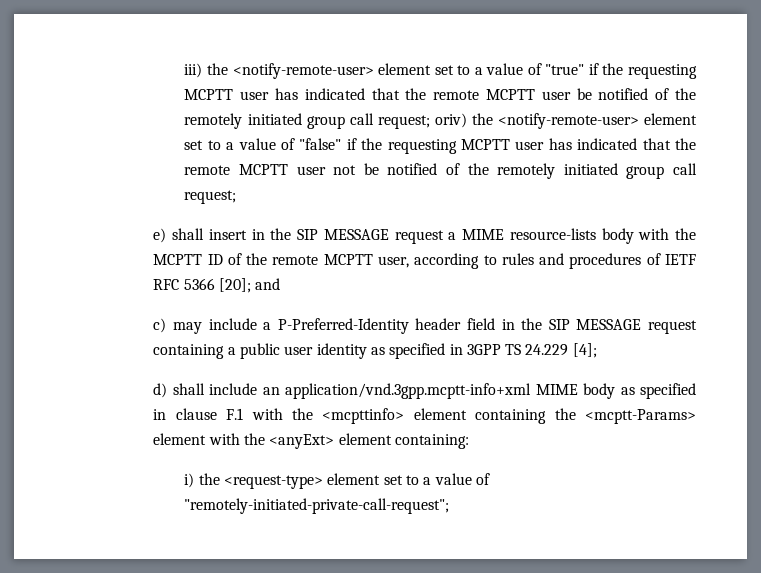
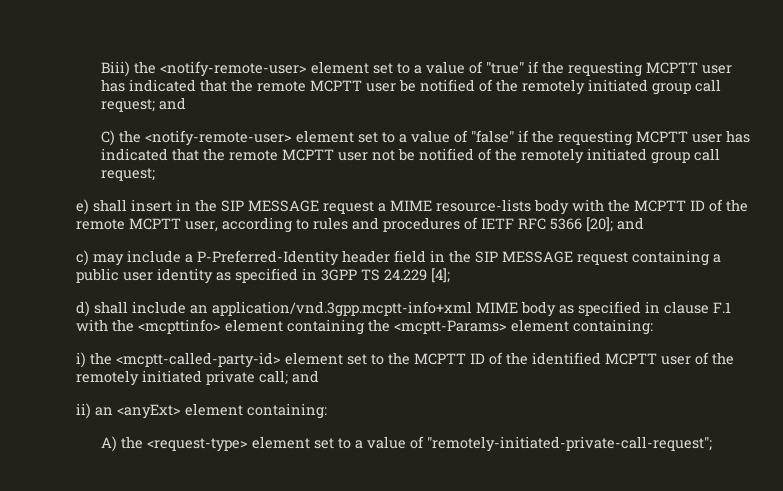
- iii) the <notify-remote-user> element set to a value of "true" if the requesting MCPTT user has indicated that the remote MCPTT user be notified of the remotely initiated group call request; oriv) the <notify-remote-user> element set to a value of "false" if the requesting MCPTT user has indicated that the remote MCPTT user not be notified of the remotely initiated group call request;
+ Biii) the <notify-remote-user> element set to a value of "true" if the requesting MCPTT user has indicated that the remote MCPTT user be notified of the remotely initiated group call request; and
+ C) the <notify-remote-user> element set to a value of "false" if the requesting MCPTT user has indicated that the remote MCPTT user not be notified of the remotely initiated group call request;
- d) shall include an application/vnd.3gpp.mcptt-info+xml MIME body as specified in clause F.1 with the <mcpttinfo> element containing the <mcptt-Params> element with the <anyExt> element containing:
+ d) shall include an application/vnd.3gpp.mcptt-info+xml MIME body as specified in clause F.1 with the <mcpttinfo> element containing the <mcptt-Params> element containing:
+ i) the <mcptt-called-party-id> element set to the MCPTT ID of the identified MCPTT user of the remotely initiated private call; and
+ ii) an <anyExt> element containing:
- i) the <request-type> element set to a value of "remotely-initiated-private-call-request";
+ A) the <request-type> element set to a value of "remotely-initiated-private-call-request";

